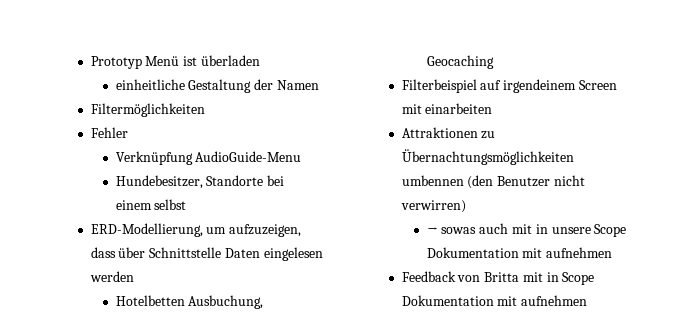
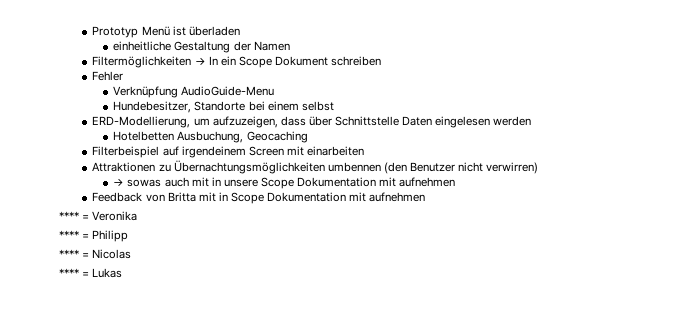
- Filtermöglichkeiten
+ Filtermöglichkeiten → In ein Scope Dokument schreiben
+ **** = Veronika
+ **** = Philipp
+ **** = Nicolas
+ **** = Lukas

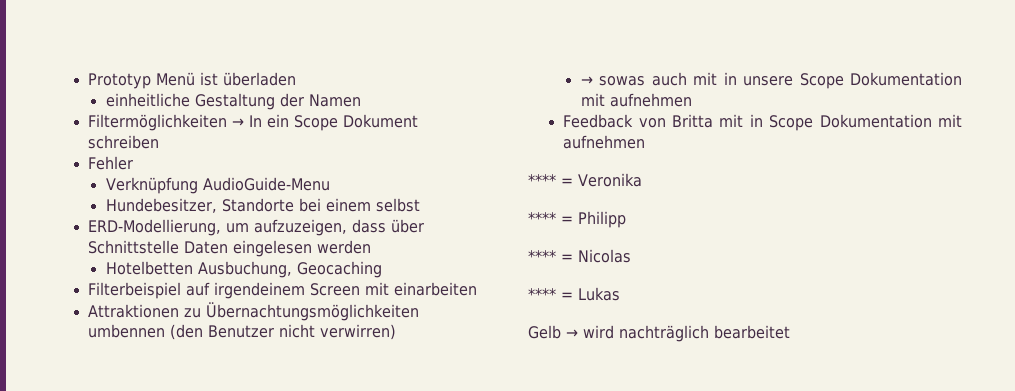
+ Gelb → wird nachträglich bearbeitet

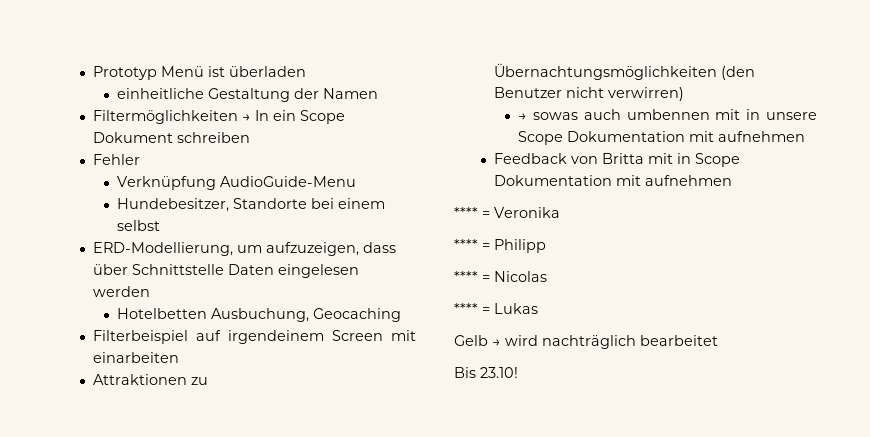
- Attraktionen zu Übernachtungsmöglichkeiten umbennen (den Benutzer nicht verwirren)
+ Attraktionen zu Übernachtungsmöglichkeiten (den Benutzer nicht verwirren)
- → sowas auch mit in unsere Scope Dokumentation mit aufnehmen
+ → sowas auch umbennen mit in unsere Scope Dokumentation mit aufnehmen
+ Bis 23.10!

